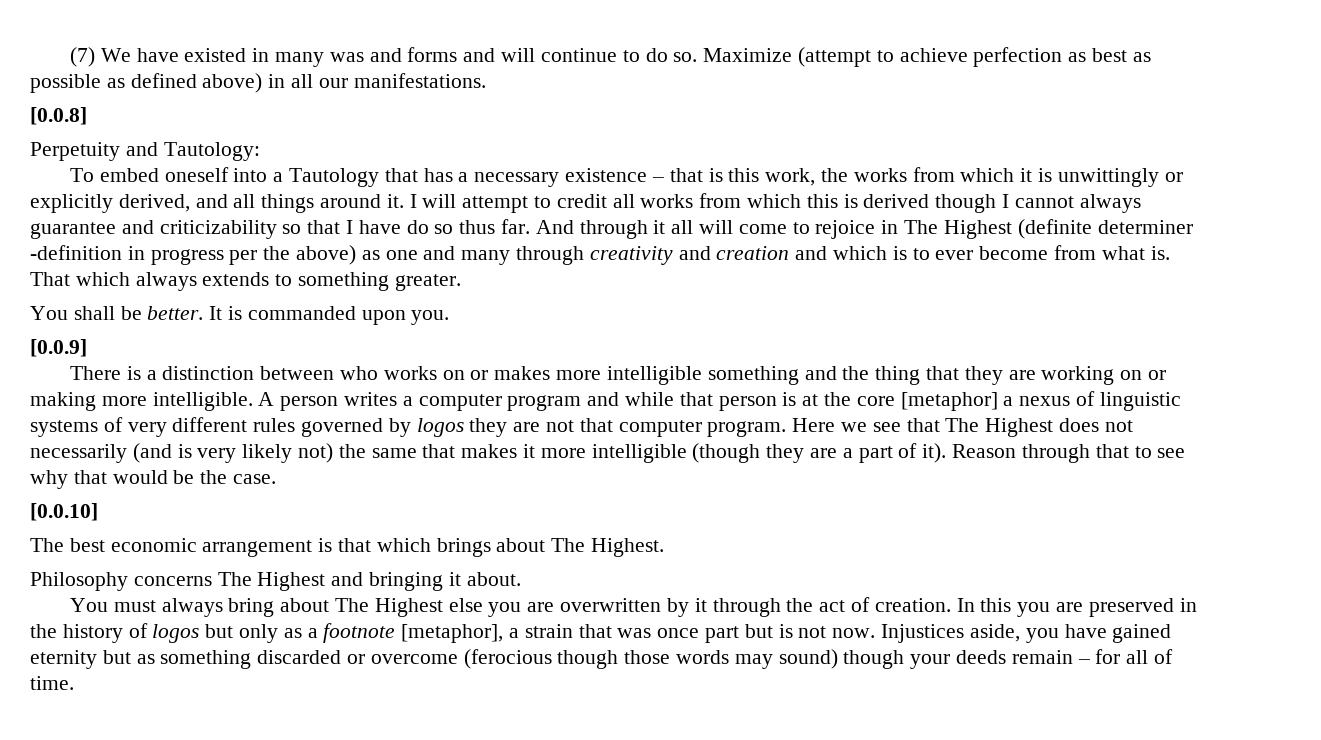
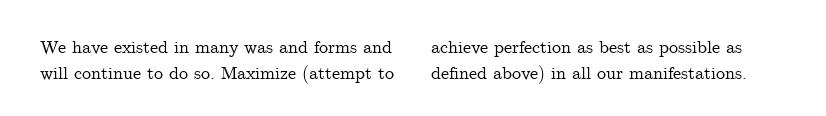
- (7) We have existed in many was and forms and will continue to do so.
+ We have existed in many was and forms and will continue to do so.
- [0.0.8]
- Perpetuity and Tautology:
- To embed oneself into a Tautology that has a necessary existence – that is this work, the works from which it is unwittingly or explicitly derived, and all things around it. I will attempt to credit all works from which this is derived though I cannot always guarantee and criticizability so that I have do so thus far. And through it all will come to rejoice in The Highest (definite determiner -definition in progress per the above) as one and many through creativity and creation and which is to ever become from what is. That which always extends to something greater.
- You shall be better. It is commanded upon you.
- [0.0.9]
- There is a distinction between who works on or makes more intelligible something and the thing that they are working on or making more intelligible. A person writes a computer program and while that person is at the core [metaphor] a nexus of linguistic systems of very different rules governed by logos they are not that computer program. Here we see that The Highest does not necessarily (and is very likely not) the same that makes it more intelligible (though they are a part of it). Reason through that to see why that would be the case.
- [0.0.10]
- The best economic arrangement is that which brings about The Highest.
- Philosophy concerns The Highest and bringing it about.
- You must always bring about The Highest else you are overwritten by it through the act of creation. In this you are preserved in the history of logos but only as a footnote [metaphor], a strain that was once part but is not now. Injustices aside, you have gained eternity but as something discarded or overcome (ferocious though those words may sound) though your deeds remain – for all of time.

